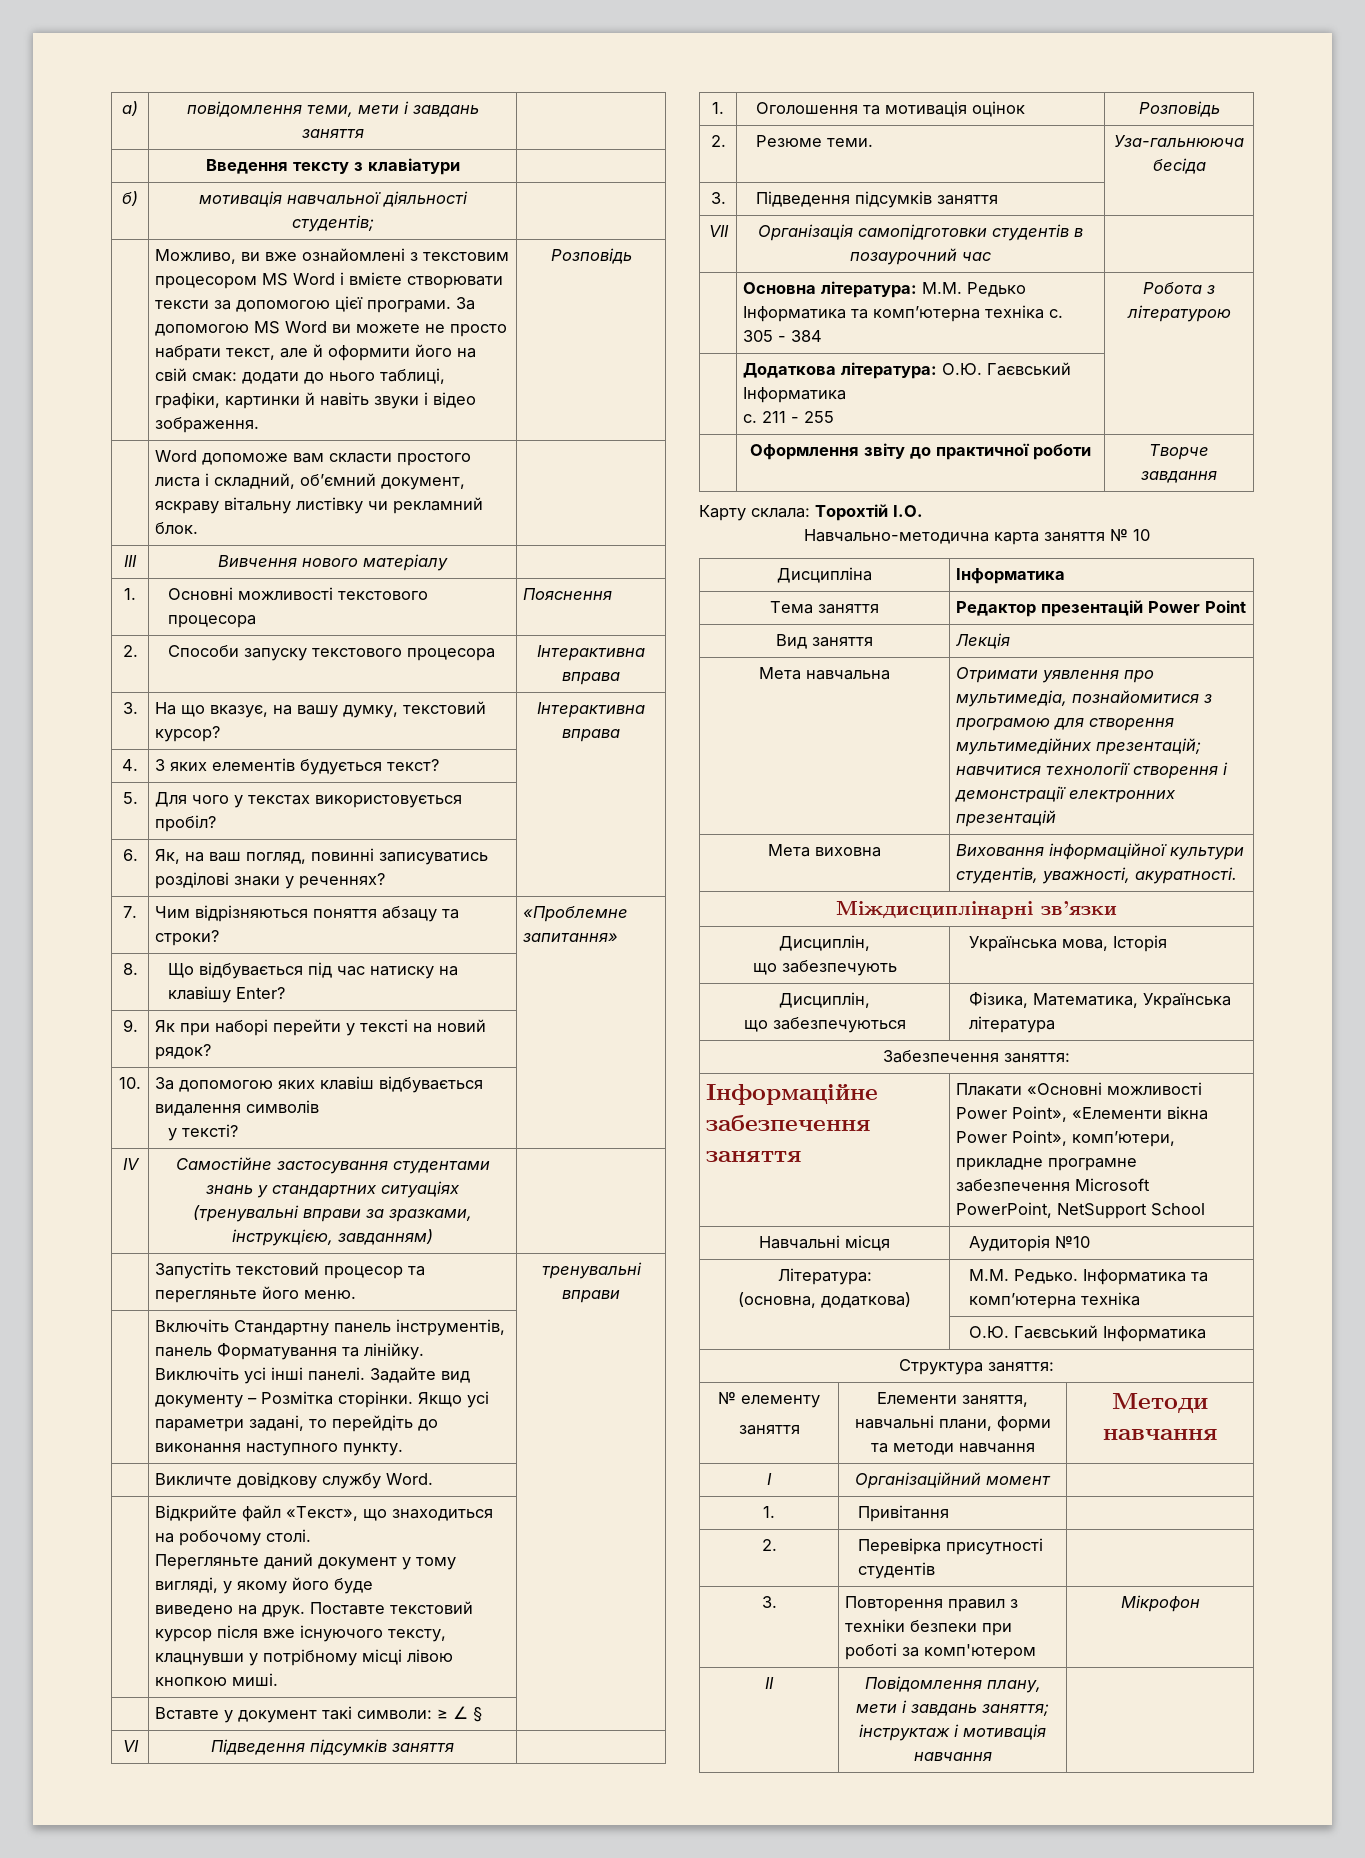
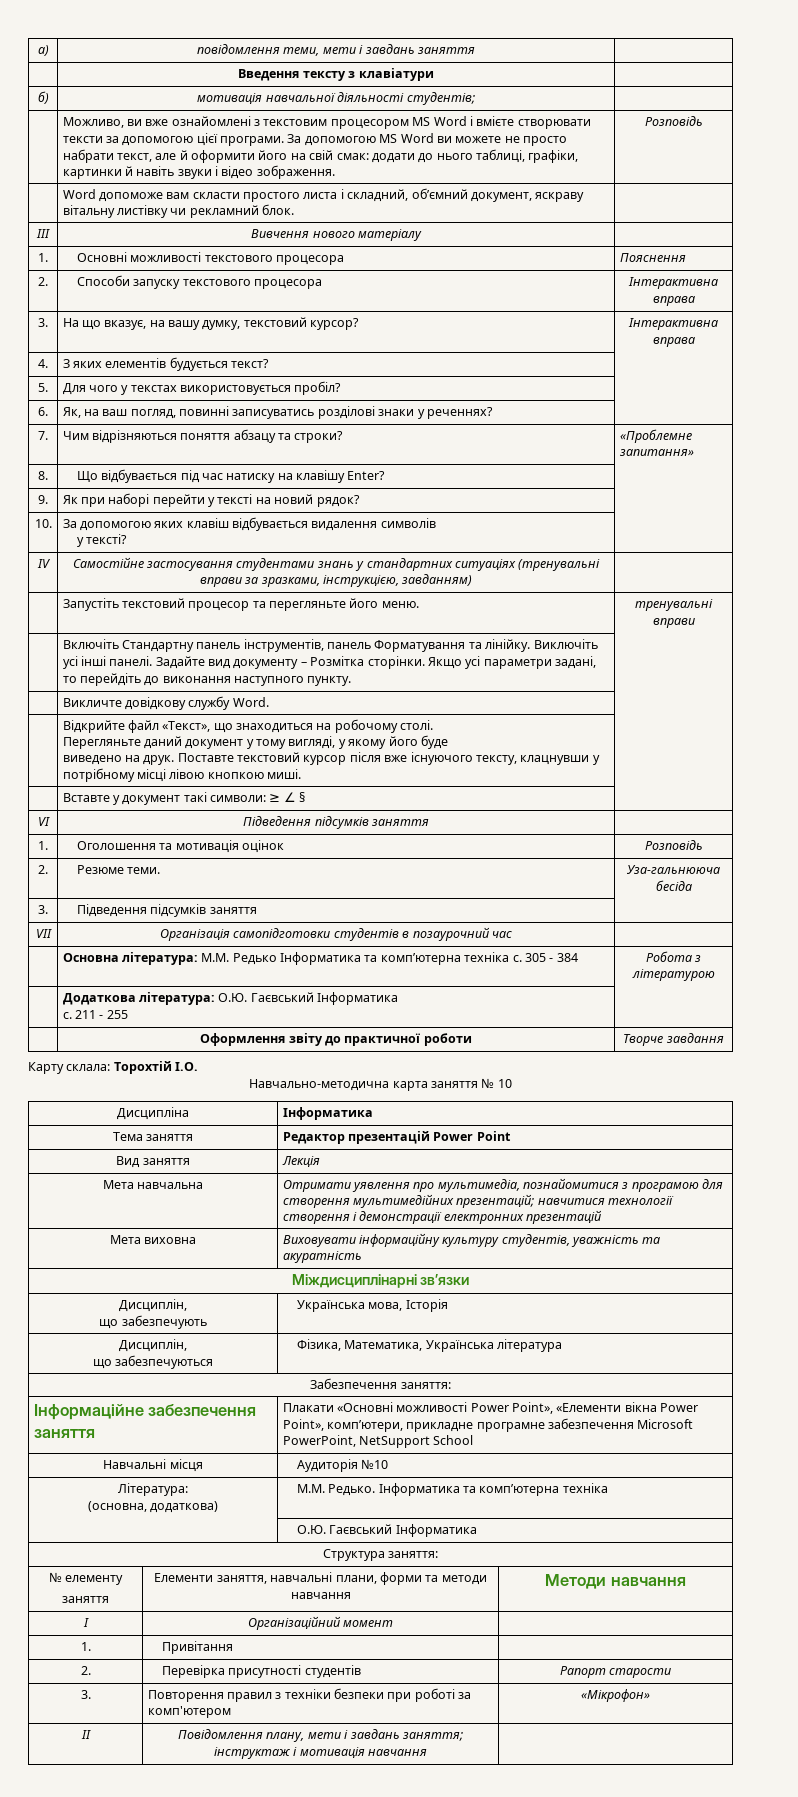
- Мета виховна | Виховання інформаційної культури студентів, уважності, акуратності.
+ Мета виховна | Виховувати інформаційну культуру студентів, уважність та акуратність
- 2. | Перевірка присутності студентів |
+ 2. | Перевірка присутності студентів | Рапорт старости
- 3. | Повторення правил з техніки безпеки при роботі за комп'ютером | Мікрофон
+ 3. | Повторення правил з техніки безпеки при роботі за комп'ютером | «Мікрофон»

